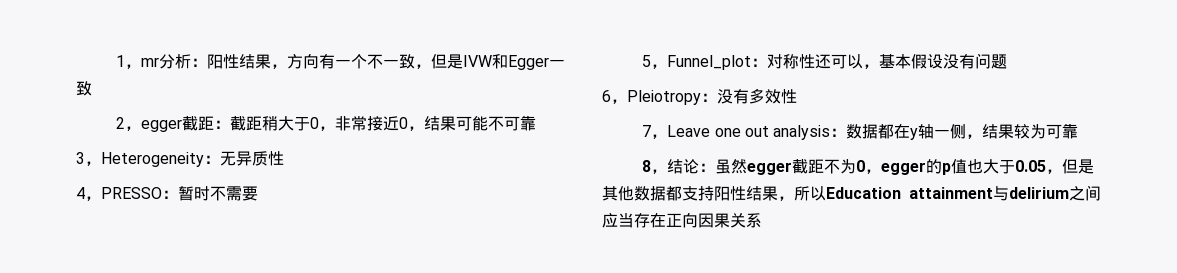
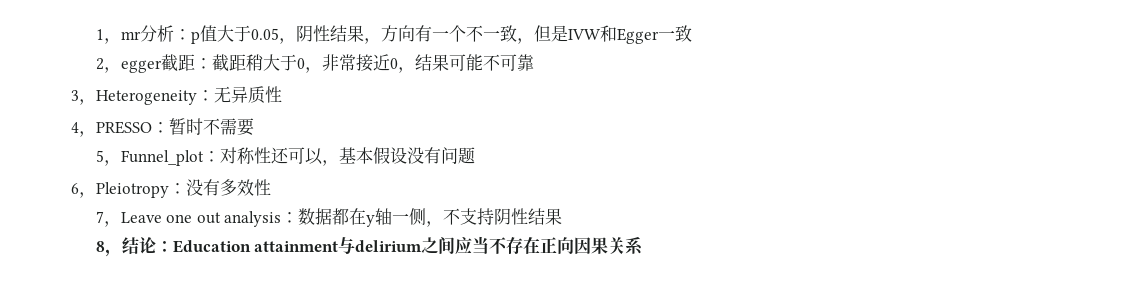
- 1，mr分析：阳性结果，方向有一个不一致，但是IVW和Egger一致
+ 1，mr分析：p值大于0.05，阴性结果，方向有一个不一致，但是IVW和Egger一致
- 7，Leave one out analysis：数据都在y轴一侧，结果较为可靠
+ 7，Leave one out analysis：数据都在y轴一侧，不支持阴性结果
- 8，结论：虽然egger截距不为0，egger的p值也大于0.05，但是其他数据都支持阳性结果，所以Education attainment与delirium之间应当存在正向因果关系
+ 8，结论：Education attainment与delirium之间应当不存在正向因果关系

